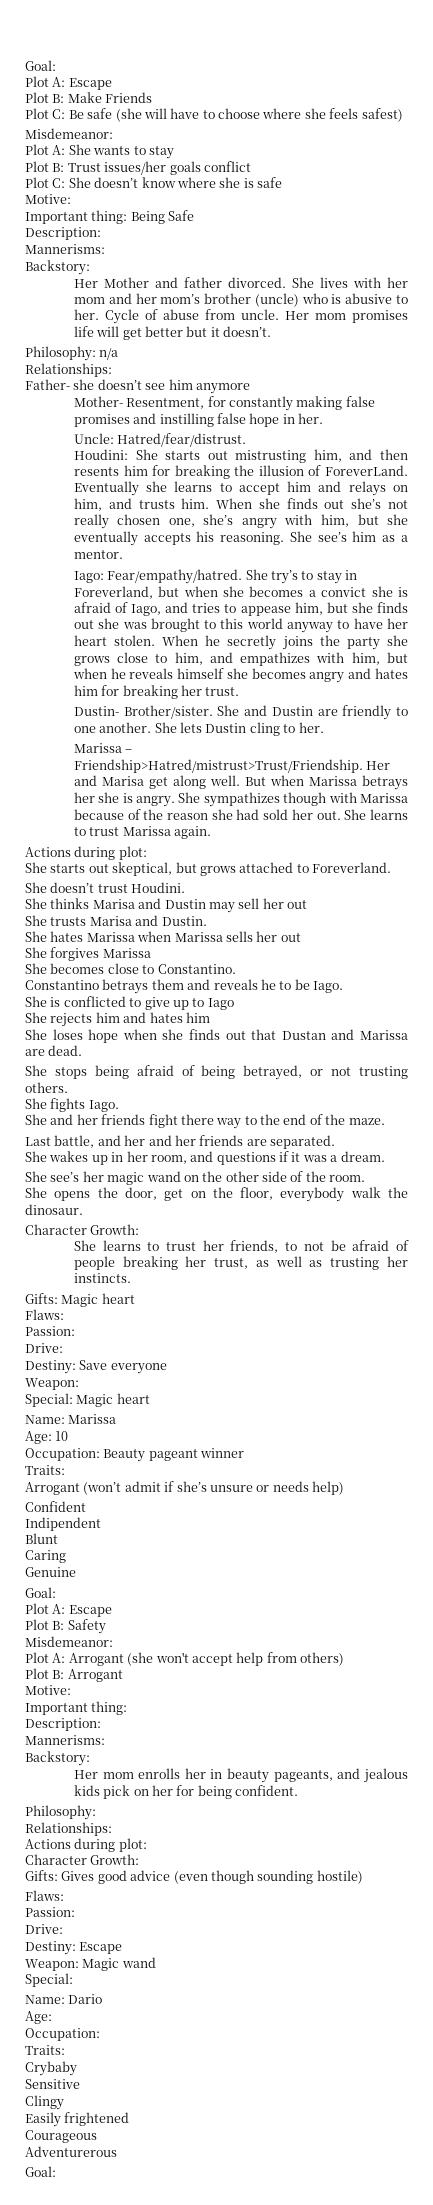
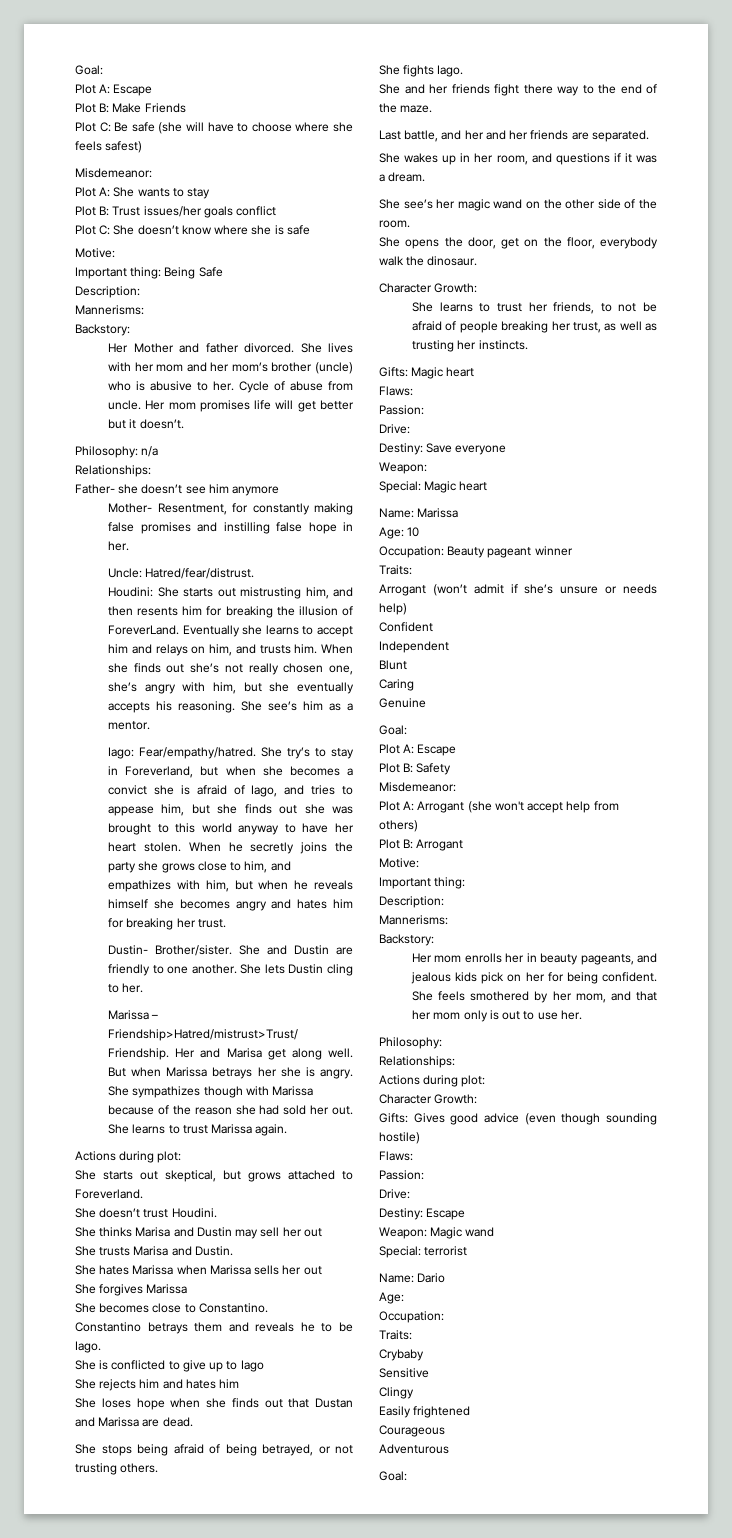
- Indipendent
+ Independent
+ She feels smothered by her mom, and that her mom only is out to use her.
  Weapon: Magic wand
- Special:
+ Special: terrorist
- Adventurerous
+ Adventurous

